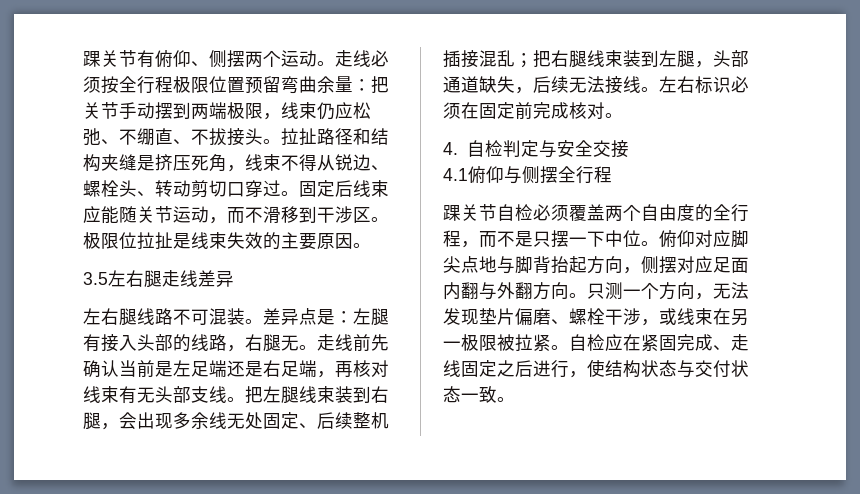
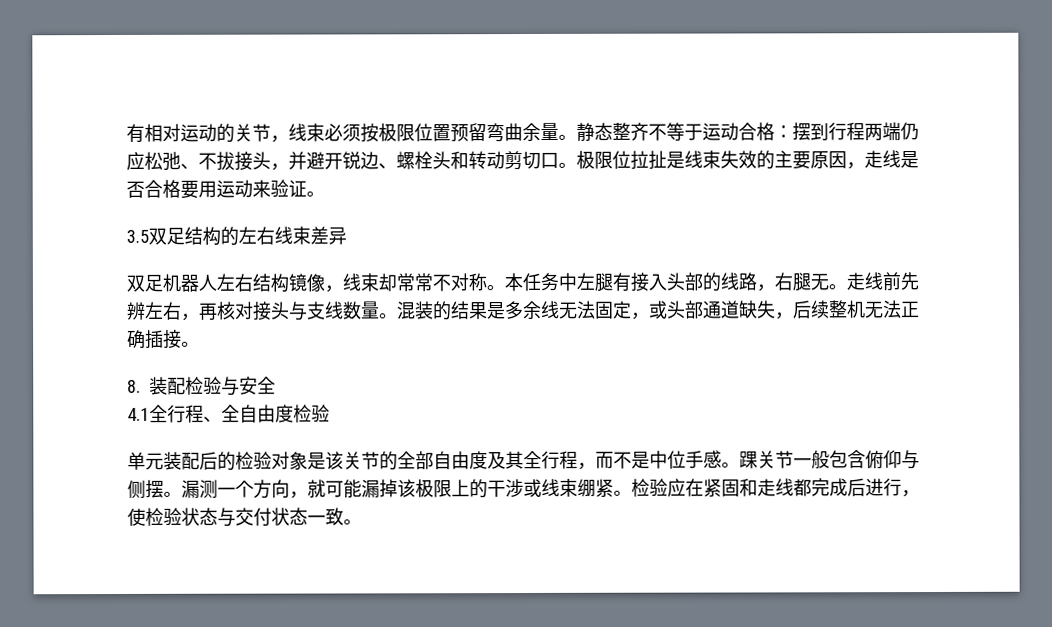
- 踝关节有俯仰、侧摆两个运动。走线必须按全行程极限位置预留弯曲余量：把关节手动摆到两端极限，线束仍应松弛、不绷直、不拔接头。拉扯路径和结构夹缝是挤压死角，线束不得从锐边、螺栓头、转动剪切口穿过。固定后线束应能随关节运动，而不滑移到干涉区。
+ 有相对运动的关节，线束必须按极限位置预留弯曲余量。静态整齐不等于运动合格：摆到行程两端仍应松弛、不拔接头，并避开锐边、螺栓头和转动剪切口。
- 极限位拉扯是线束失效的主要原因。
- 3.5左右腿走线差异
- 左右腿线路不可混装。差异点是：左腿有接入头部的线路，右腿无。
+ 极限位拉扯是线束失效的主要原因，走线是否合格要用运动来验证。
+ 3.5双足结构的左右线束差异
+ 双足机器人左右结构镜像，线束却常常不对称。本任务中左腿有接入头部的线路，右腿无。
- 走线前先确认当前是左足端还是右足端，再核对线束有无头部支线。把左腿线束装到右腿，会出现多余线无处固定、后续整机插接混乱；把右腿线束装到左腿，头部通道缺失，后续无法接线。左右标识必须在固定前完成核对。
- 4.自检判定与安全交接
+ 走线前先辨左右，再核对接头与支线数量。混装的结果是多余线无法固定，或头部通道缺失，后续整机无法正确插接。
+ 8.装配检验与安全
- 4.1俯仰与侧摆全行程
- 踝关节自检必须覆盖两个自由度的全行程，而不是只摆一下中位。俯仰对应脚尖点地与脚背抬起方向，侧摆对应足面内翻与外翻方向。只测一个方向，无法发现垫片偏磨、螺栓干涉，或线束在另一极限被拉紧。自检应在紧固完成、走线固定之后进行，使结构状态与交付状态一致。
+ 4.1全行程、全自由度检验
+ 单元装配后的检验对象是该关节的全部自由度及其全行程，而不是中位手感。踝关节一般包含俯仰与侧摆。漏测一个方向，就可能漏掉该极限上的干涉或线束绷紧。检验应在紧固和走线都完成后进行，使检验状态与交付状态一致。

